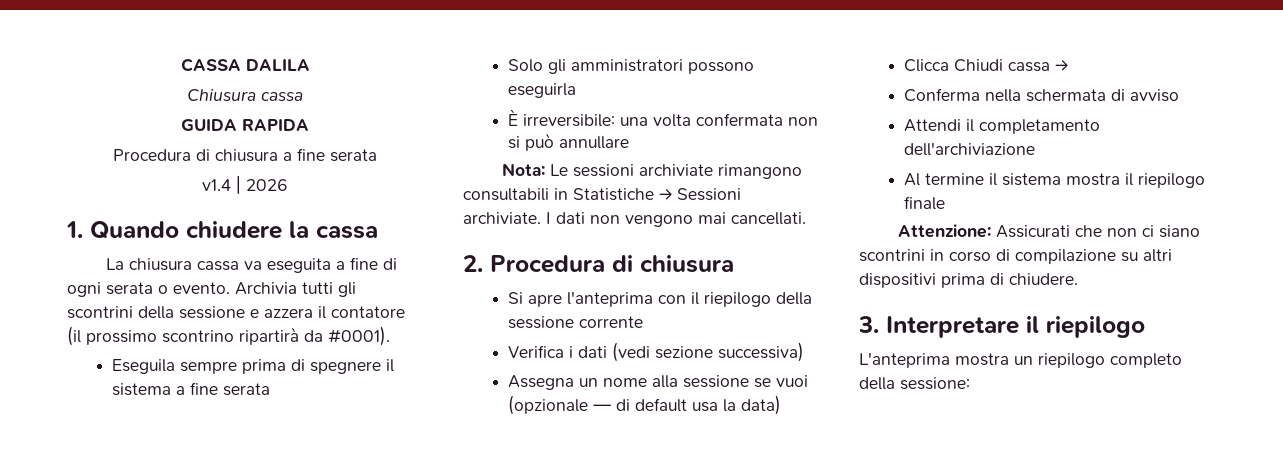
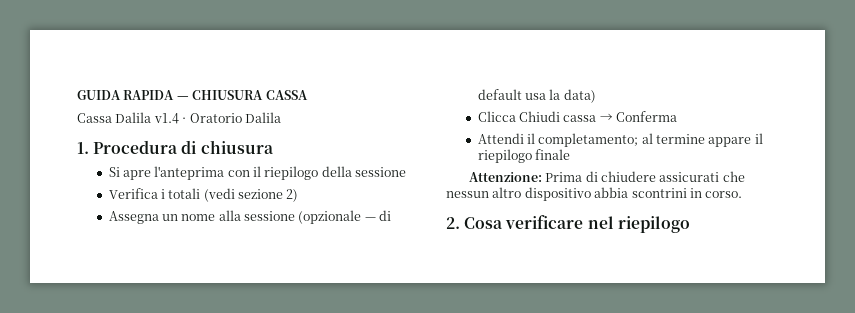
- CASSA DALILA
- Chiusura cassa
- GUIDA RAPIDA
- Procedura di chiusura a fine serata
- v1.4 | 2026
- 1. Quando chiudere la cassa
- La chiusura cassa va eseguita a fine di ogni serata o evento. Archivia tutti gli scontrini della sessione e azzera il contatore (il prossimo scontrino ripartirà da #0001).
- Eseguila sempre prima di spegnere il sistema a fine serata
- Solo gli amministratori possono eseguirla
- È irreversibile: una volta confermata non si può annullare
- Nota: Le sessioni archiviate rimangono consultabili in Statistiche → Sessioni archiviate. I dati non vengono mai cancellati.
- 2. Procedura di chiusura
+ GUIDA RAPIDA — CHIUSURA CASSA
+ Cassa Dalila v1.4 · Oratorio Dalila
+ 1. Procedura di chiusura
- Si apre l'anteprima con il riepilogo della sessione corrente
+ Si apre l'anteprima con il riepilogo della sessione
- Verifica i dati (vedi sezione successiva)
+ Verifica i totali (vedi sezione 2)
- Assegna un nome alla sessione se vuoi (opzionale — di default usa la data)
+ Assegna un nome alla sessione (opzionale — di default usa la data)
- Clicca Chiudi cassa →
- Conferma nella schermata di avviso
- Attendi il completamento dell'archiviazione
- Al termine il sistema mostra il riepilogo finale
- Attenzione: Assicurati che non ci siano scontrini in corso di compilazione su altri dispositivi prima di chiudere.
- 3. Interpretare il riepilogo
- L'anteprima mostra un riepilogo completo della sessione:
+ Clicca Chiudi cassa → Conferma
+ Attendi il completamento; al termine appare il riepilogo finale
+ Attenzione: Prima di chiudere assicurati che nessun altro dispositivo abbia scontrini in corso.
+ 2. Cosa verificare nel riepilogo

